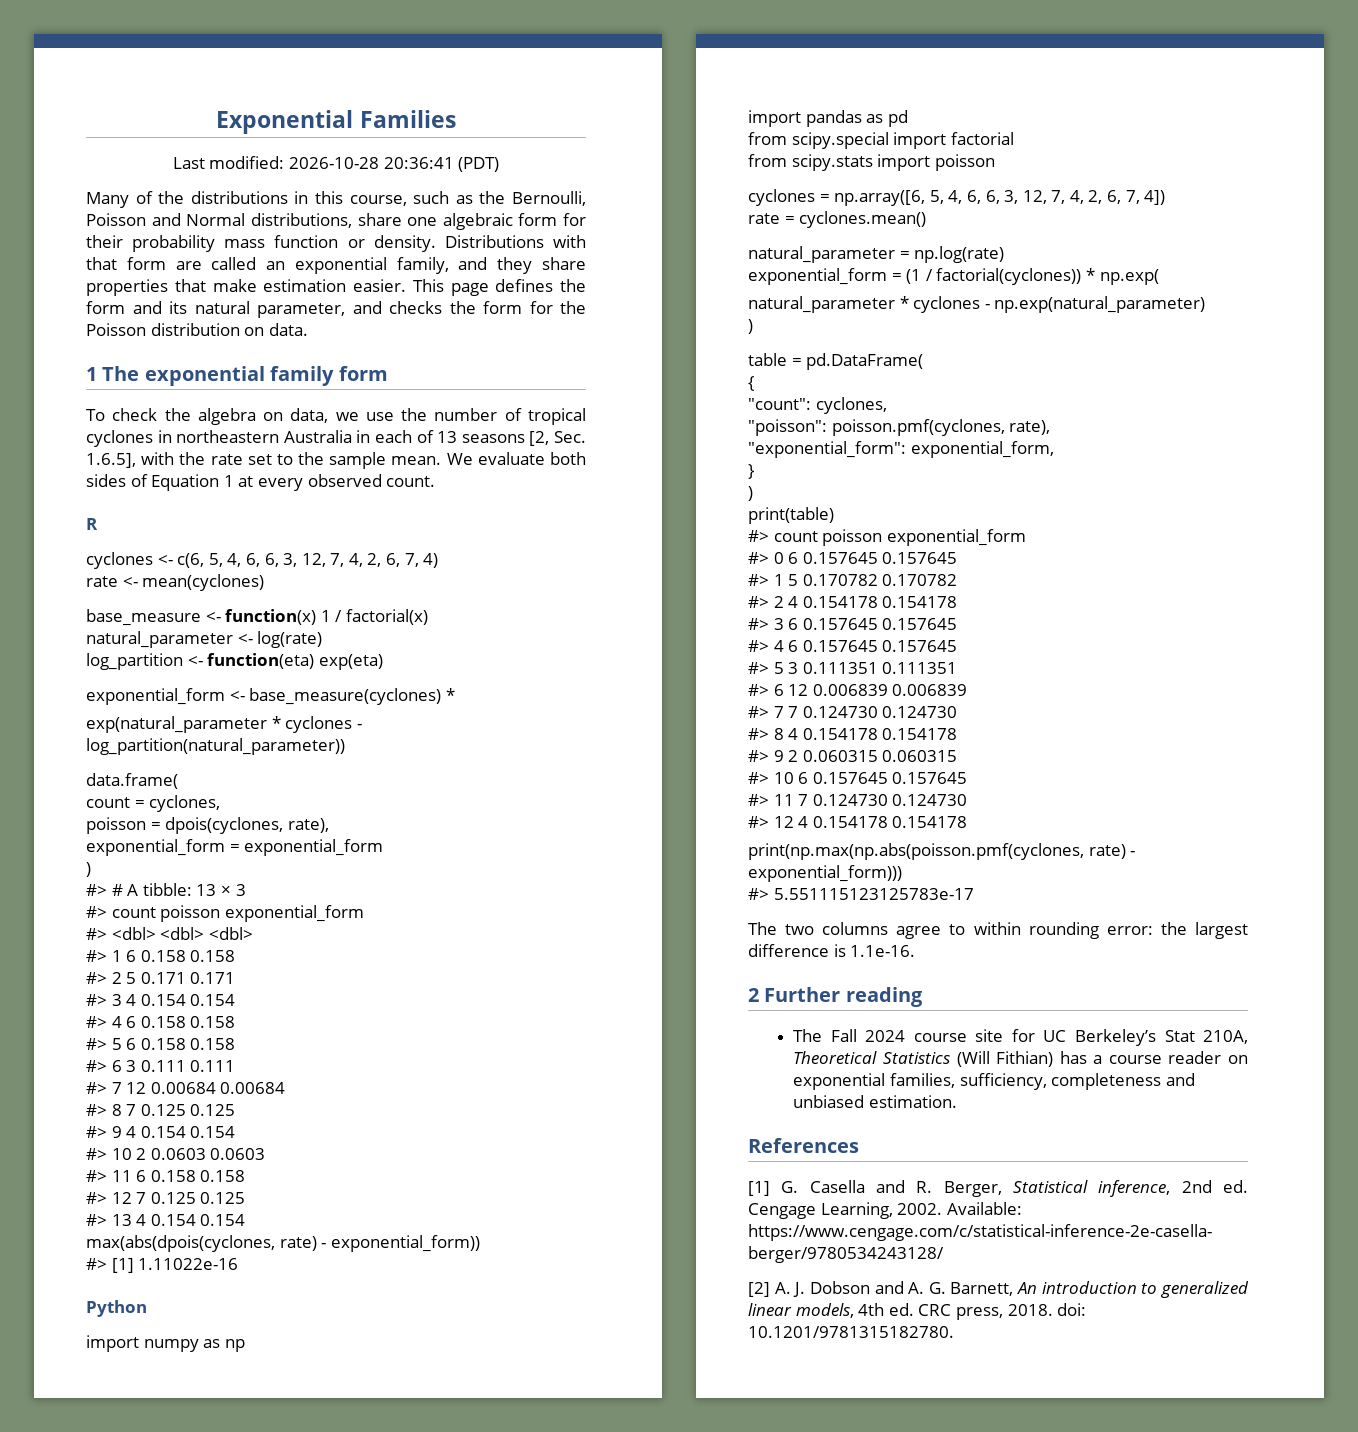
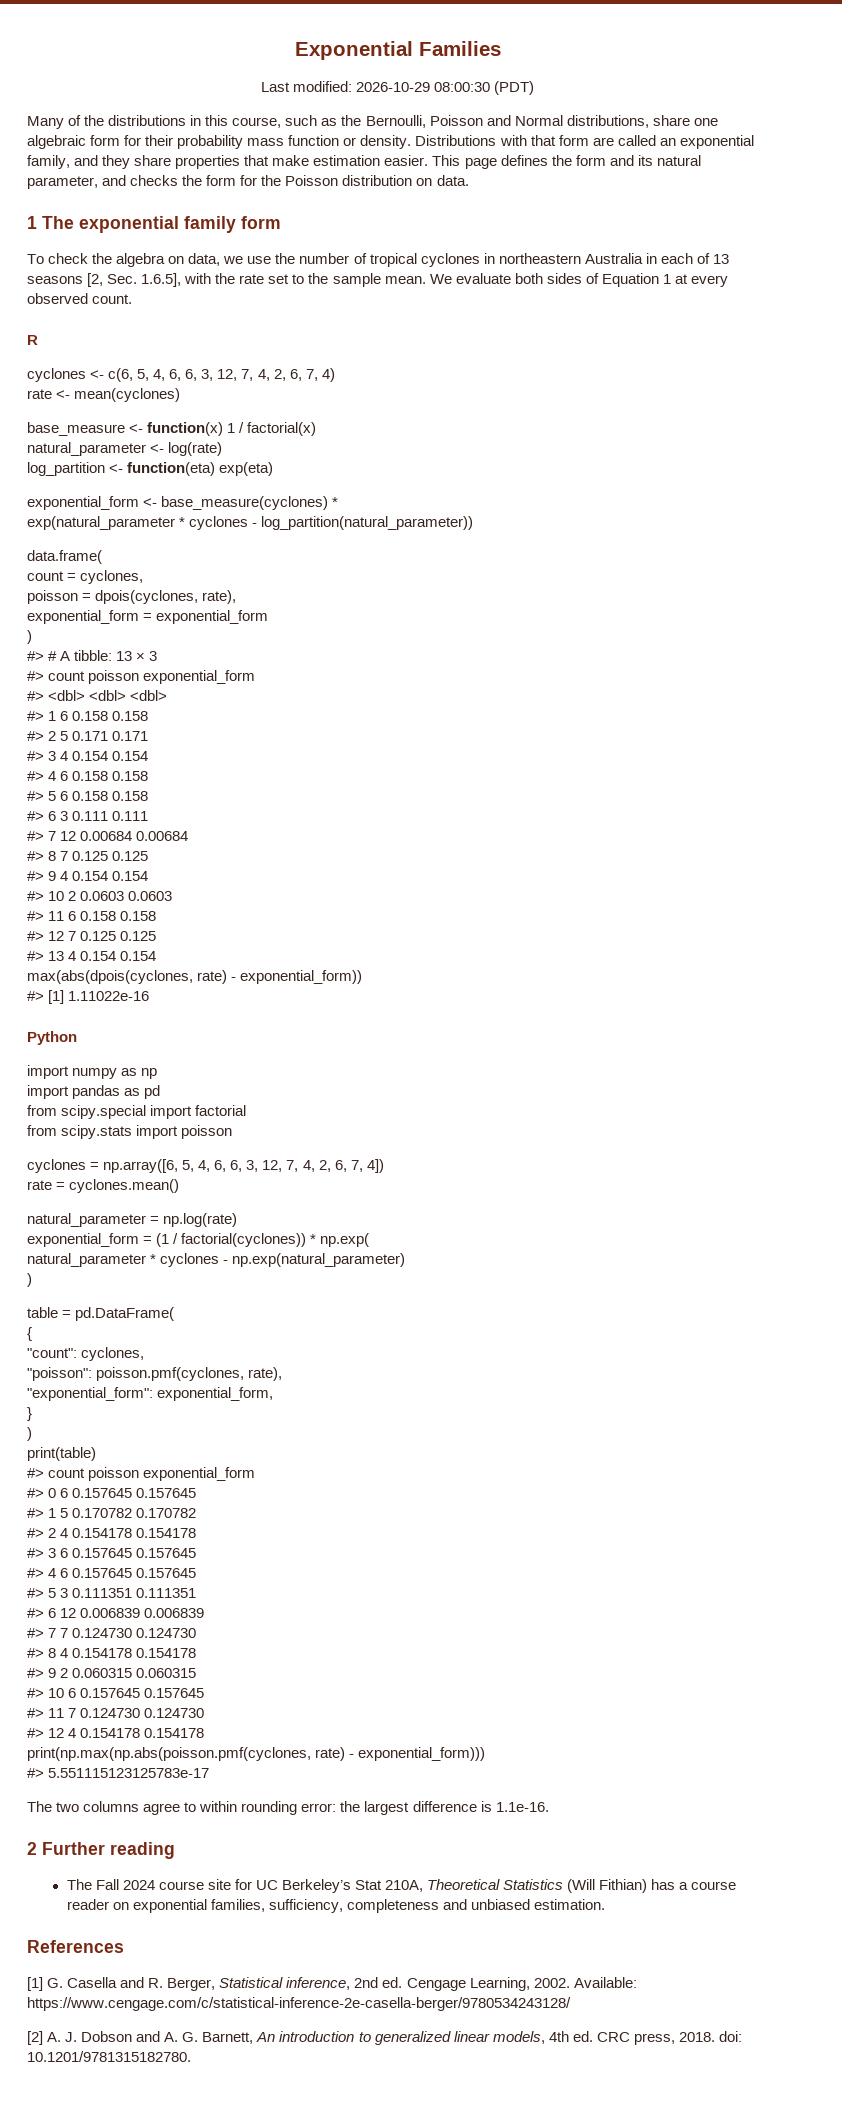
- Last modified: 2026-10-28 20:36:41 (PDT)
+ Last modified: 2026-10-29 08:00:30 (PDT)

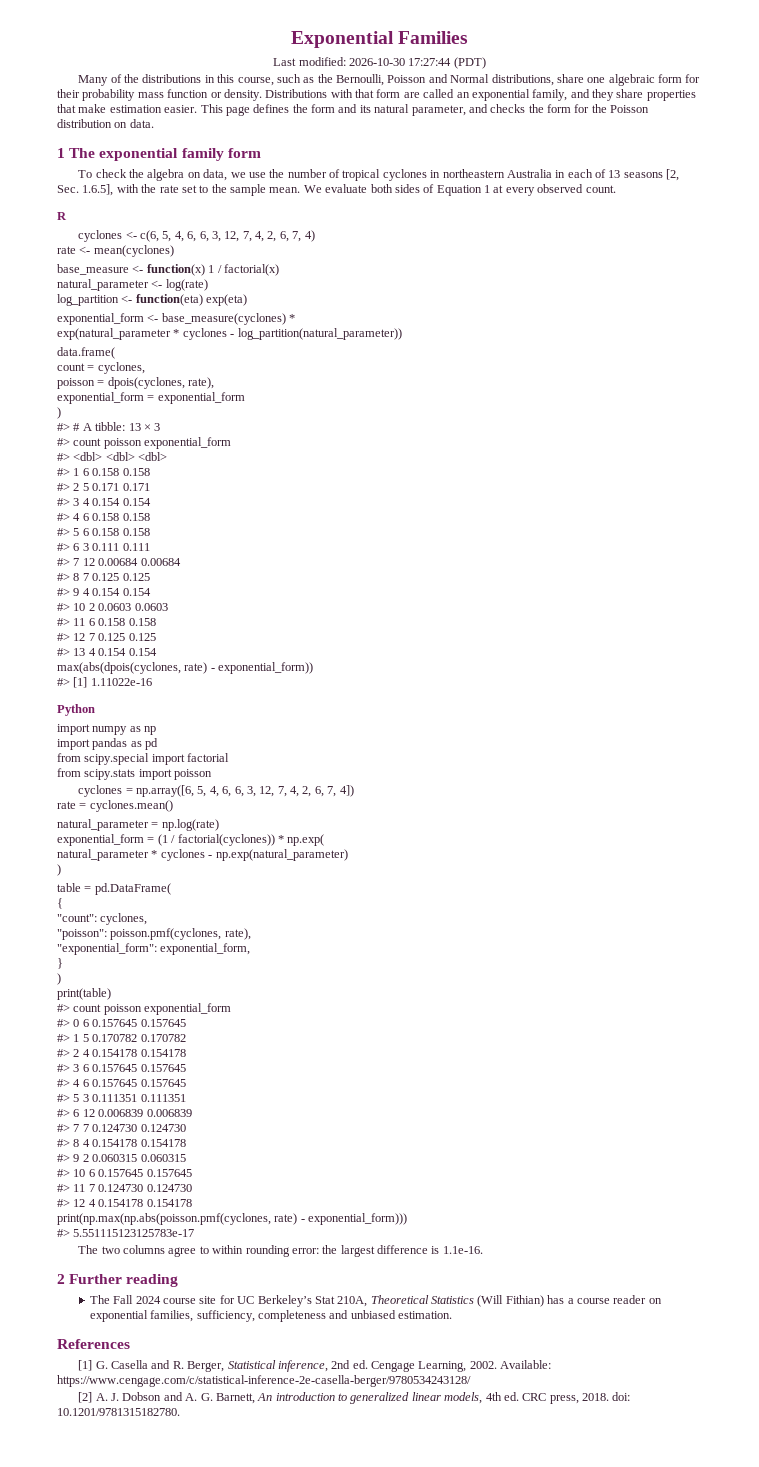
- Last modified: 2026-10-29 08:00:30 (PDT)
+ Last modified: 2026-10-30 17:27:44 (PDT)

